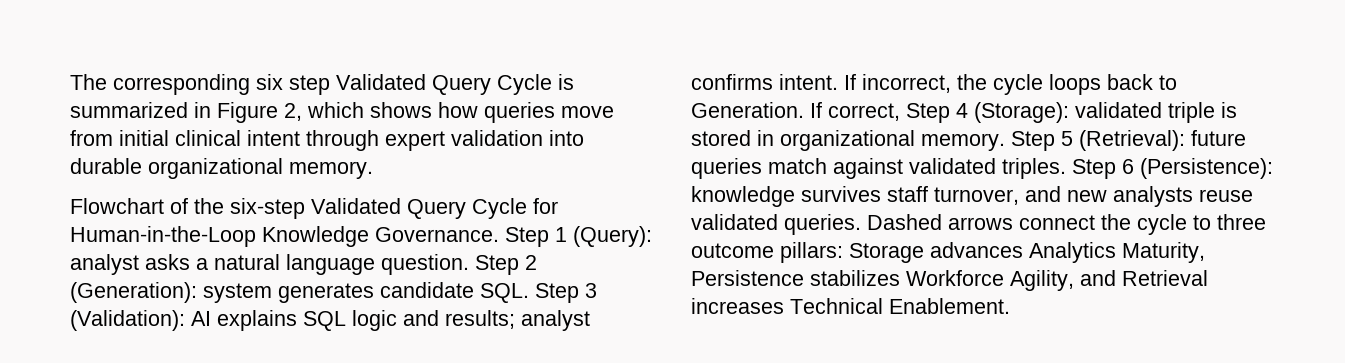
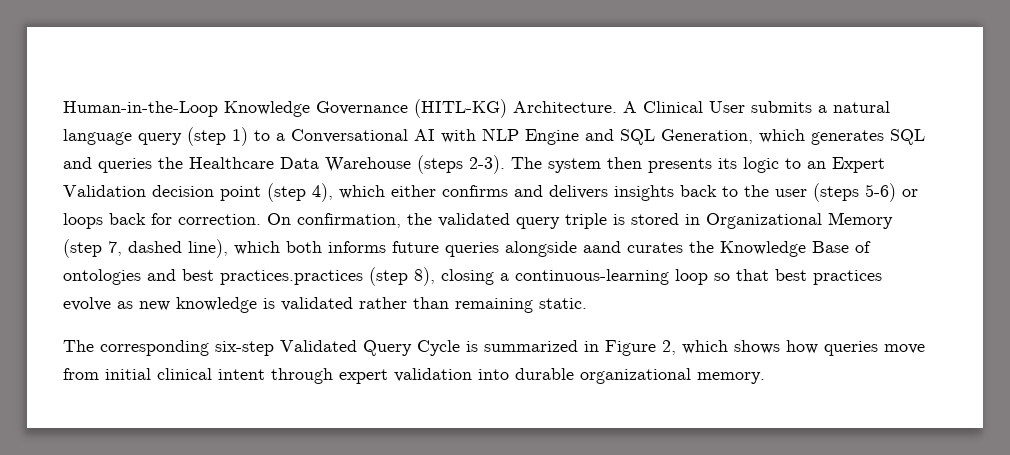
- The corresponding six step Validated Query Cycle is summarized in Figure 2, which shows how queries move from initial clinical intent through expert validation into durable organizational memory.
+ Human-in-the-Loop Knowledge Governance (HITL-KG) Architecture. A Clinical User submits a natural language query (step 1) to a Conversational AI with NLP Engine and SQL Generation, which generates SQL and queries the Healthcare Data Warehouse (steps 2-3). The system then presents its logic to an Expert Validation decision point (step 4), which either confirms and delivers insights back to the user (steps 5-6) or loops back for correction. On confirmation, the validated query triple is stored in Organizational Memory (step 7, dashed line), which both informs future queries alongside aand curates the Knowledge Base of ontologies and best practices.practices (step 8), closing a continuous-learning loop so that best practices evolve as new knowledge is validated rather than remaining static.
+ The corresponding six-step Validated Query Cycle is summarized in Figure 2, which shows how queries move from initial clinical intent through expert validation into durable organizational memory.
- Flowchart of the six-step Validated Query Cycle for Human-in-the-Loop Knowledge Governance. Step 1 (Query): analyst asks a natural language question. Step 2 (Generation): system generates candidate SQL. Step 3 (Validation): AI explains SQL logic and results; analyst confirms intent. If incorrect, the cycle loops back to Generation. If correct, Step 4 (Storage): validated triple is stored in organizational memory. Step 5 (Retrieval): future queries match against validated triples. Step 6 (Persistence): knowledge survives staff turnover, and new analysts reuse validated queries. Dashed arrows connect the cycle to three outcome pillars: Storage advances Analytics Maturity, Persistence stabilizes Workforce Agility, and Retrieval increases Technical Enablement.

